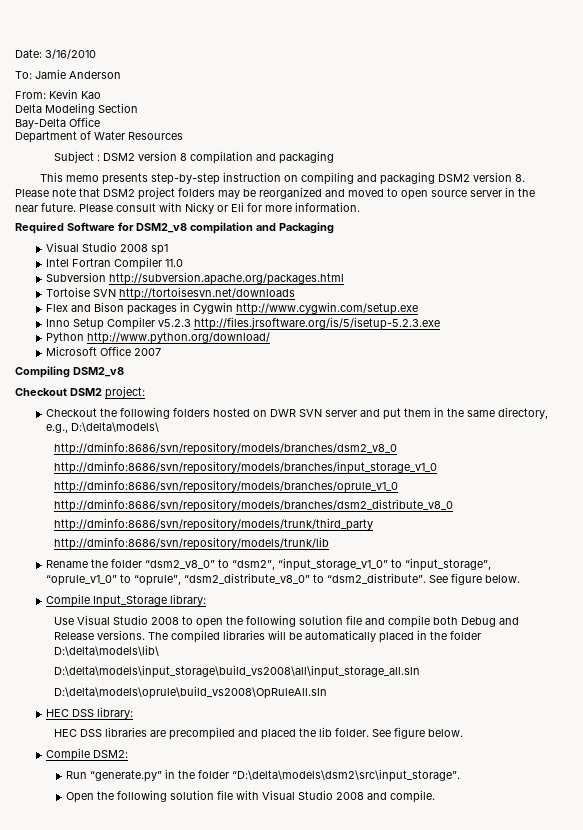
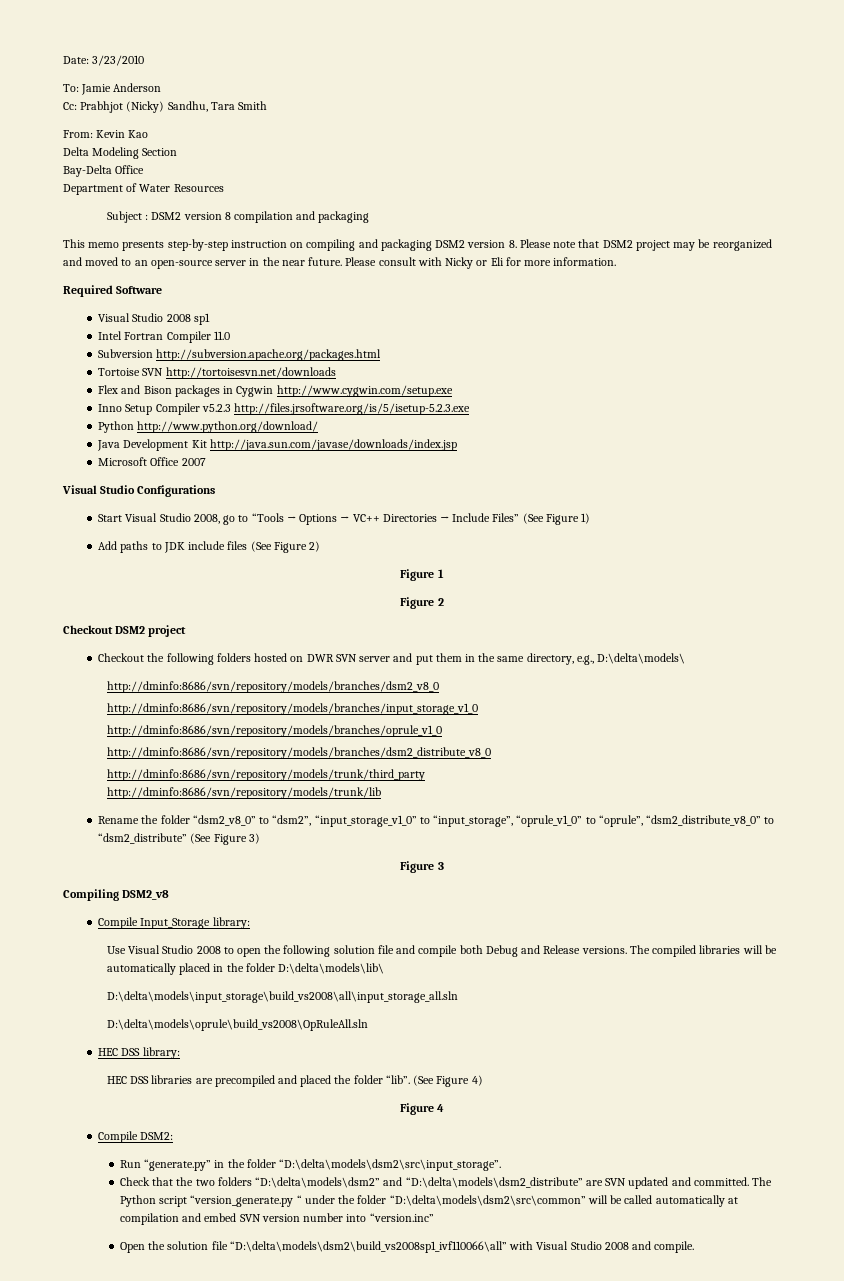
- Date: 3/16/2010
+ Date: 3/23/2010
+ Cc: Prabhjot (Nicky) Sandhu, Tara Smith
- This memo presents step-by-step instruction on compiling and packaging DSM2 version 8. Please note that DSM2 project folders may be reorganized and moved to open source server in the near future.
+ This memo presents step-by-step instruction on compiling and packaging DSM2 version 8. Please note that DSM2 project may be reorganized and moved to an open-source server in the near future.
- Required Software for DSM2_v8 compilation and Packaging
+ Required Software
+ Java Development Kit http://java.sun.com/javase/downloads/index.jsp
- Compiling DSM2_v8
+ Visual Studio Configurations
+ Start Visual Studio 2008, go to “Tools → Options → VC++ Directories → Include Files” (See Figure 1)
+ Add paths to JDK include files (See Figure 2)
+ Figure 1
+ Figure 2
- Checkout DSM2 project:
+ Checkout DSM2 project
- Rename the folder “dsm2_v8_0” to “dsm2”, “input_storage_v1_0” to “input_storage”, “oprule_v1_0” to “oprule”, “dsm2_distribute_v8_0” to “dsm2_distribute”. See figure below.
+ Rename the folder “dsm2_v8_0” to “dsm2”, “input_storage_v1_0” to “input_storage”, “oprule_v1_0” to “oprule”, “dsm2_distribute_v8_0” to “dsm2_distribute” (See Figure 3)
+ Figure 3
+ Compiling DSM2_v8
- HEC DSS libraries are precompiled and placed the lib folder. See figure below.
+ HEC DSS libraries are precompiled and placed the folder “lib”. (See Figure 4)
+ Figure 4
+ Check that the two folders “D:\delta\models\dsm2” and “D:\delta\models\dsm2_distribute” are SVN updated and committed. The Python script “version_generate.py “ under the folder “D:\delta\models\dsm2\src\common” will be called automatically at compilation and embed SVN version number into “version.inc”
- Open the following solution file with Visual Studio 2008 and compile.
+ Open the solution file “D:\delta\models\dsm2\build_vs2008sp1_ivf110066\all” with Visual Studio 2008 and compile.

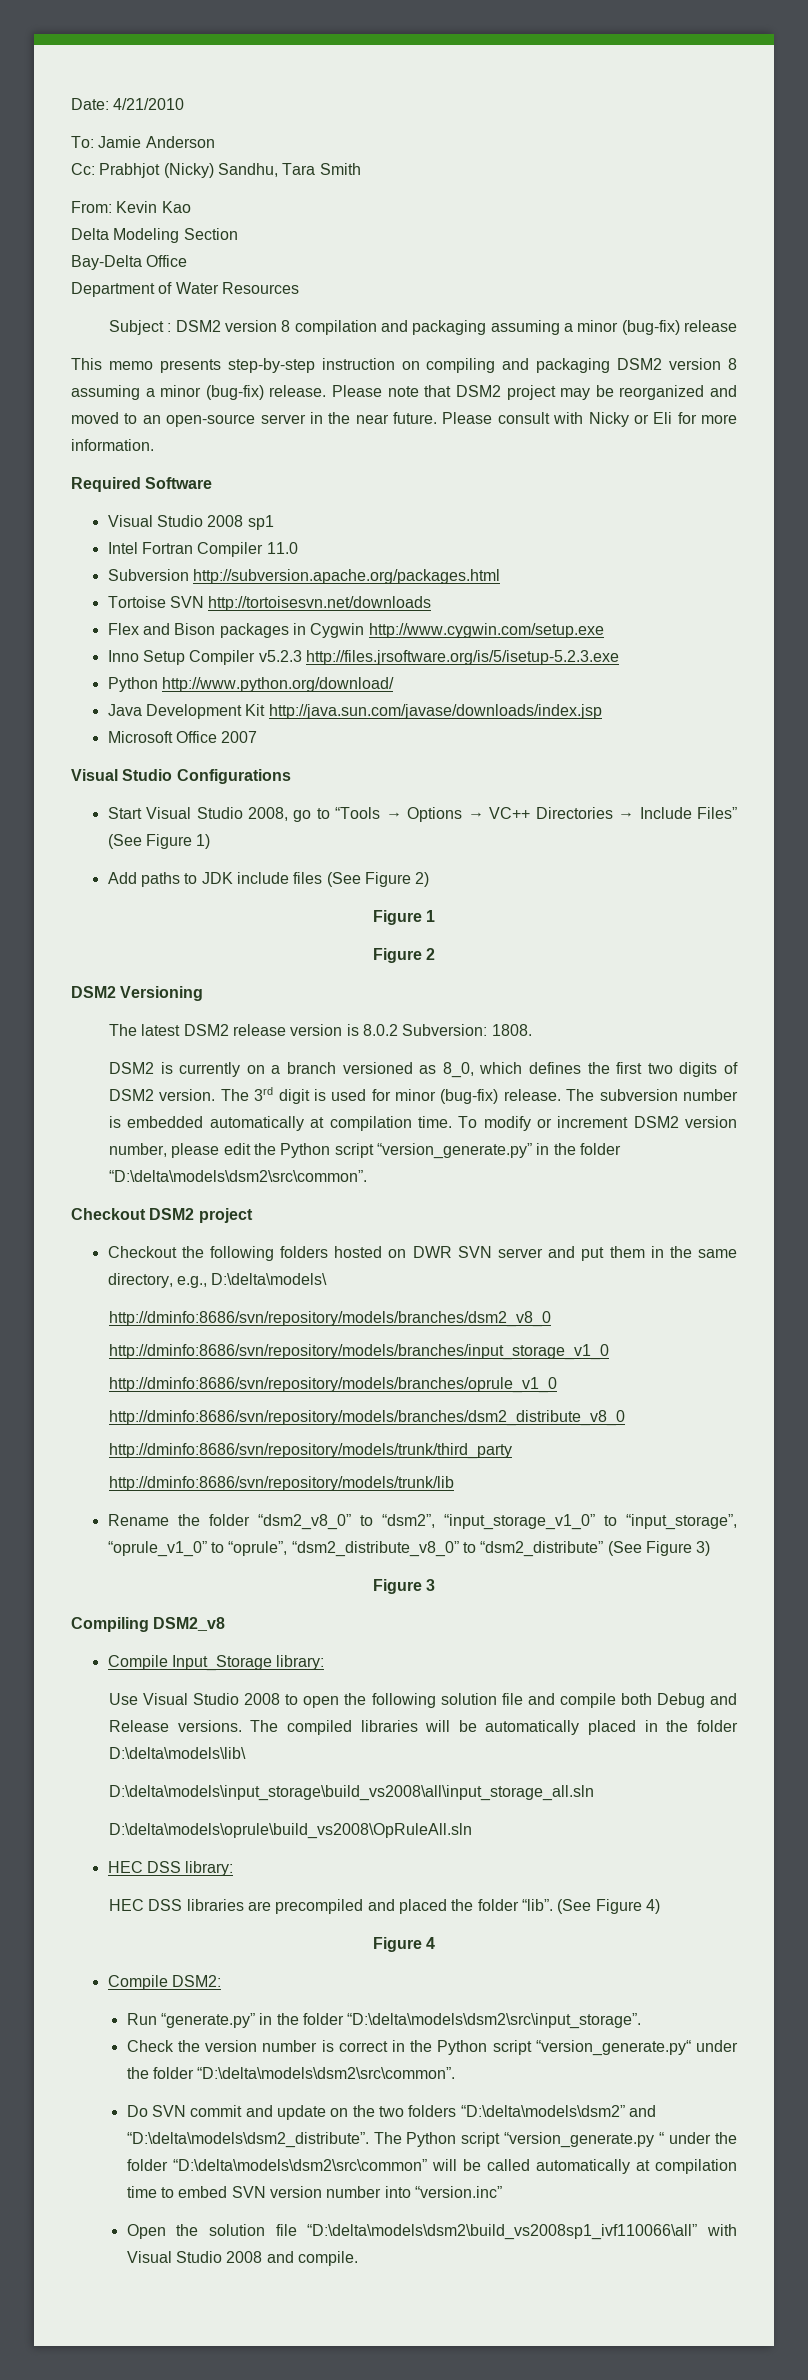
- Date: 3/23/2010
+ Date: 4/21/2010
- Subject : DSM2 version 8 compilation and packaging
+ Subject : DSM2 version 8 compilation and packaging assuming a minor (bug-fix) release
- This memo presents step-by-step instruction on compiling and packaging DSM2 version 8. Please note that DSM2 project may be reorganized and moved to an open-source server in the near future.
+ This memo presents step-by-step instruction on compiling and packaging DSM2 version 8 assuming a minor (bug-fix) release. Please note that DSM2 project may be reorganized and moved to an open-source server in the near future.
+ DSM2 Versioning
+ The latest DSM2 release version is 8.0.2 Subversion: 1808.
+ DSM2 is currently on a branch versioned as 8_0, which defines the first two digits of DSM2 version. The 3rd digit is used for minor (bug-fix) release. The subversion number is embedded automatically at compilation time. To modify or increment DSM2 version number, please edit the Python script “version_generate.py” in the folder “D:\delta\models\dsm2\src\common”.
- Check that the two folders “D:\delta\models\dsm2” and “D:\delta\models\dsm2_distribute” are SVN updated and committed.
+ Check the version number is correct in the Python script “version_generate.py“ under the folder “D:\delta\models\dsm2\src\common”.
+ Do SVN commit and update on the two folders “D:\delta\models\dsm2” and “D:\delta\models\dsm2_distribute”.
- The Python script “version_generate.py “ under the folder “D:\delta\models\dsm2\src\common” will be called automatically at compilation and embed SVN version number into “version.inc”
+ The Python script “version_generate.py “ under the folder “D:\delta\models\dsm2\src\common” will be called automatically at compilation time to embed SVN version number into “version.inc”

